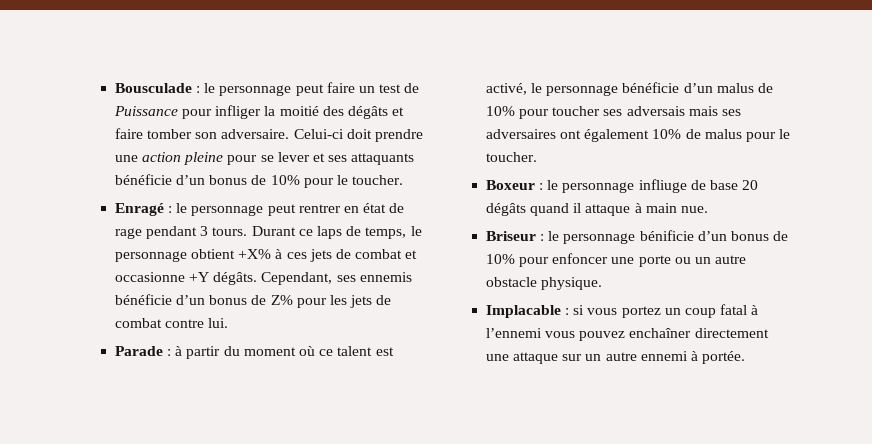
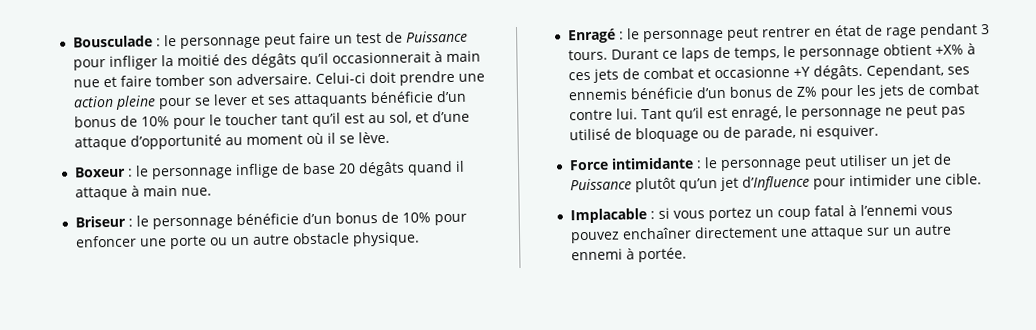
- Bousculade : le personnage peut faire un test de Puissance pour infliger la moitié des dégâts et faire tomber son adversaire.
+ Bousculade : le personnage peut faire un test de Puissance pour infliger la moitié des dégâts qu’il occasionnerait à main nue et faire tomber son adversaire.
- Celui-ci doit prendre une action pleine pour se lever et ses attaquants bénéficie d’un bonus de 10% pour le toucher.
+ Celui-ci doit prendre une action pleine pour se lever et ses attaquants bénéficie d’un bonus de 10% pour le toucher tant qu’il est au sol, et d’une attaque d’opportunité au moment où il se lève.
+ Boxeur : le personnage inflige de base 20 dégâts quand il attaque à main nue.
+ Briseur : le personnage bénéficie d’un bonus de 10% pour enfoncer une porte ou un autre obstacle physique.
- Cependant, ses ennemis bénéficie d’un bonus de Z% pour les jets de combat contre lui.
- Parade : à partir du moment où ce talent est activé, le personnage bénéficie d’un malus de 10% pour toucher ses adversais mais ses adversaires ont également 10% de malus pour le toucher.
- Boxeur : le personnage infliuge de base 20 dégâts quand il attaque à main nue.
- Briseur : le personnage bénificie d’un bonus de 10% pour enfoncer une porte ou un autre obstacle physique.
+ Cependant, ses ennemis bénéficie d’un bonus de Z% pour les jets de combat contre lui. Tant qu’il est enragé, le personnage ne peut pas utilisé de bloquage ou de parade, ni esquiver.
+ Force intimidante : le personnage peut utiliser un jet de Puissance plutôt qu’un jet d’Influence pour intimider une cible.

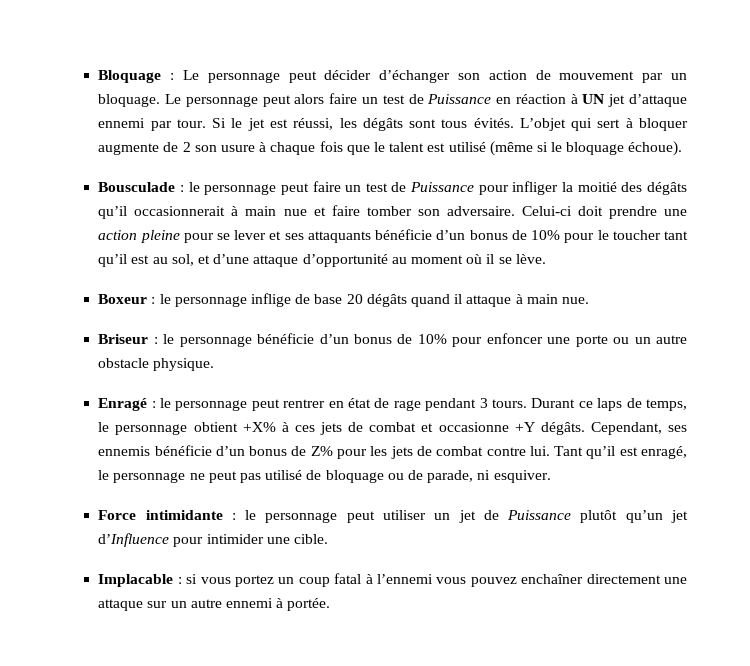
+ Bloquage : Le personnage peut décider d’échanger son action de mouvement par un bloquage. Le personnage peut alors faire un test de Puissance en réaction à UN jet d’attaque ennemi par tour. Si le jet est réussi, les dégâts sont tous évités. L’objet qui sert à bloquer augmente de 2 son usure à chaque fois que le talent est utilisé (même si le bloquage échoue).

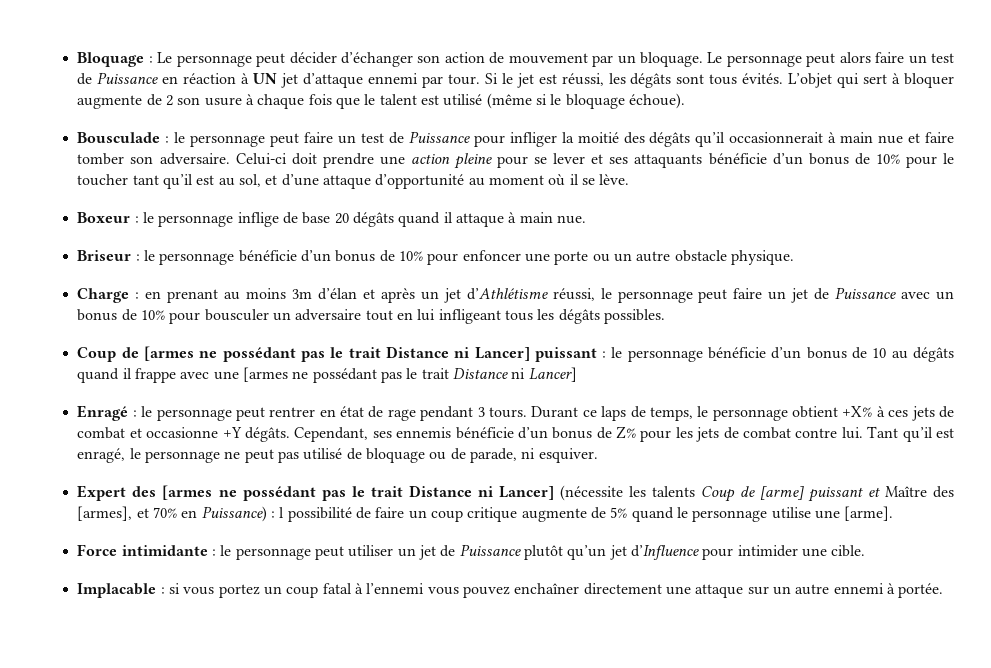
+ Charge : en prenant au moins 3m d’élan et après un jet d’Athlétisme réussi, le personnage peut faire un jet de Puissance avec un bonus de 10% pour bousculer un adversaire tout en lui infligeant tous les dégâts possibles.
+ Coup de [armes ne possédant pas le trait Distance ni Lancer] puissant : le personnage bénéficie d’un bonus de 10 au dégâts quand il frappe avec une [armes ne possédant pas le trait Distance ni Lancer]
+ Expert des [armes ne possédant pas le trait Distance ni Lancer] (nécessite les talents Coup de [arme] puissant et Maître des [armes], et 70% en Puissance) : l possibilité de faire un coup critique augmente de 5% quand le personnage utilise une [arme].

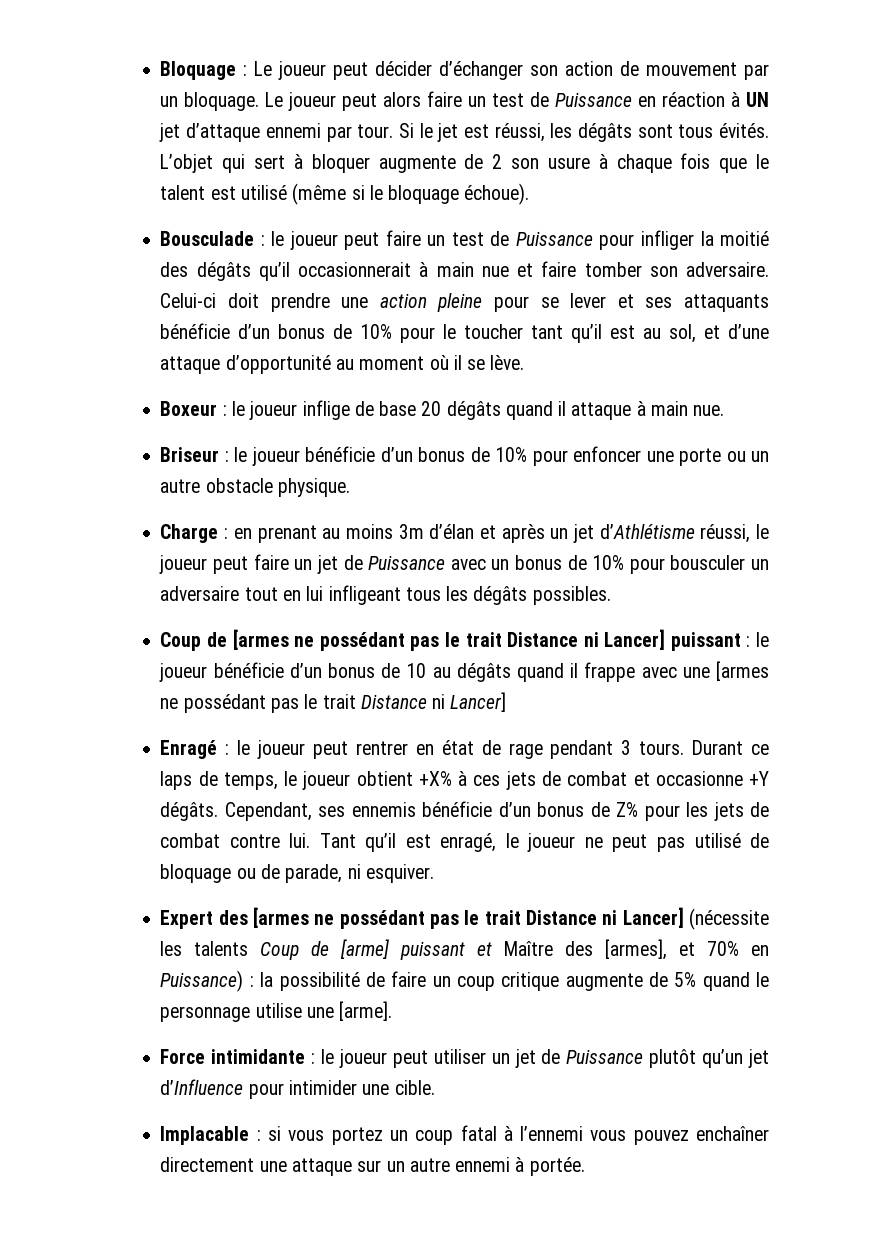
- Bloquage : Le personnage peut décider d’échanger son action de mouvement par un bloquage.
+ Bloquage : Le joueur peut décider d’échanger son action de mouvement par un bloquage.
- Le personnage peut alors faire un test de Puissance en réaction à UN jet d’attaque ennemi par tour.
+ Le joueur peut alors faire un test de Puissance en réaction à UN jet d’attaque ennemi par tour.
- Bousculade : le personnage peut faire un test de Puissance pour infliger la moitié des dégâts qu’il occasionnerait à main nue et faire tomber son adversaire.
+ Bousculade : le joueur peut faire un test de Puissance pour infliger la moitié des dégâts qu’il occasionnerait à main nue et faire tomber son adversaire.
- Boxeur : le personnage inflige de base 20 dégâts quand il attaque à main nue.
+ Boxeur : le joueur inflige de base 20 dégâts quand il attaque à main nue.
- Briseur : le personnage bénéficie d’un bonus de 10% pour enfoncer une porte ou un autre obstacle physique.
+ Briseur : le joueur bénéficie d’un bonus de 10% pour enfoncer une porte ou un autre obstacle physique.
- Charge : en prenant au moins 3m d’élan et après un jet d’Athlétisme réussi, le personnage peut faire un jet de Puissance avec un bonus de 10% pour bousculer un adversaire tout en lui infligeant tous les dégâts possibles.
+ Charge : en prenant au moins 3m d’élan et après un jet d’Athlétisme réussi, le joueur peut faire un jet de Puissance avec un bonus de 10% pour bousculer un adversaire tout en lui infligeant tous les dégâts possibles.
- Coup de [armes ne possédant pas le trait Distance ni Lancer] puissant : le personnage bénéficie d’un bonus de 10 au dégâts quand il frappe avec une [armes ne possédant pas le trait Distance ni Lancer]
+ Coup de [armes ne possédant pas le trait Distance ni Lancer] puissant : le joueur bénéficie d’un bonus de 10 au dégâts quand il frappe avec une [armes ne possédant pas le trait Distance ni Lancer]
- Enragé : le personnage peut rentrer en état de rage pendant 3 tours.
+ Enragé : le joueur peut rentrer en état de rage pendant 3 tours.
- Durant ce laps de temps, le personnage obtient +X% à ces jets de combat et occasionne +Y dégâts.
+ Durant ce laps de temps, le joueur obtient +X% à ces jets de combat et occasionne +Y dégâts.
- Tant qu’il est enragé, le personnage ne peut pas utilisé de bloquage ou de parade, ni esquiver.
+ Tant qu’il est enragé, le joueur ne peut pas utilisé de bloquage ou de parade, ni esquiver.
- Expert des [armes ne possédant pas le trait Distance ni Lancer] (nécessite les talents Coup de [arme] puissant et Maître des [armes], et 70% en Puissance) : l possibilité de faire un coup critique augmente de 5% quand le personnage utilise une [arme].
+ Expert des [armes ne possédant pas le trait Distance ni Lancer] (nécessite les talents Coup de [arme] puissant et Maître des [armes], et 70% en Puissance) : la possibilité de faire un coup critique augmente de 5% quand le personnage utilise une [arme].
- Force intimidante : le personnage peut utiliser un jet de Puissance plutôt qu’un jet d’Influence pour intimider une cible.
+ Force intimidante : le joueur peut utiliser un jet de Puissance plutôt qu’un jet d’Influence pour intimider une cible.

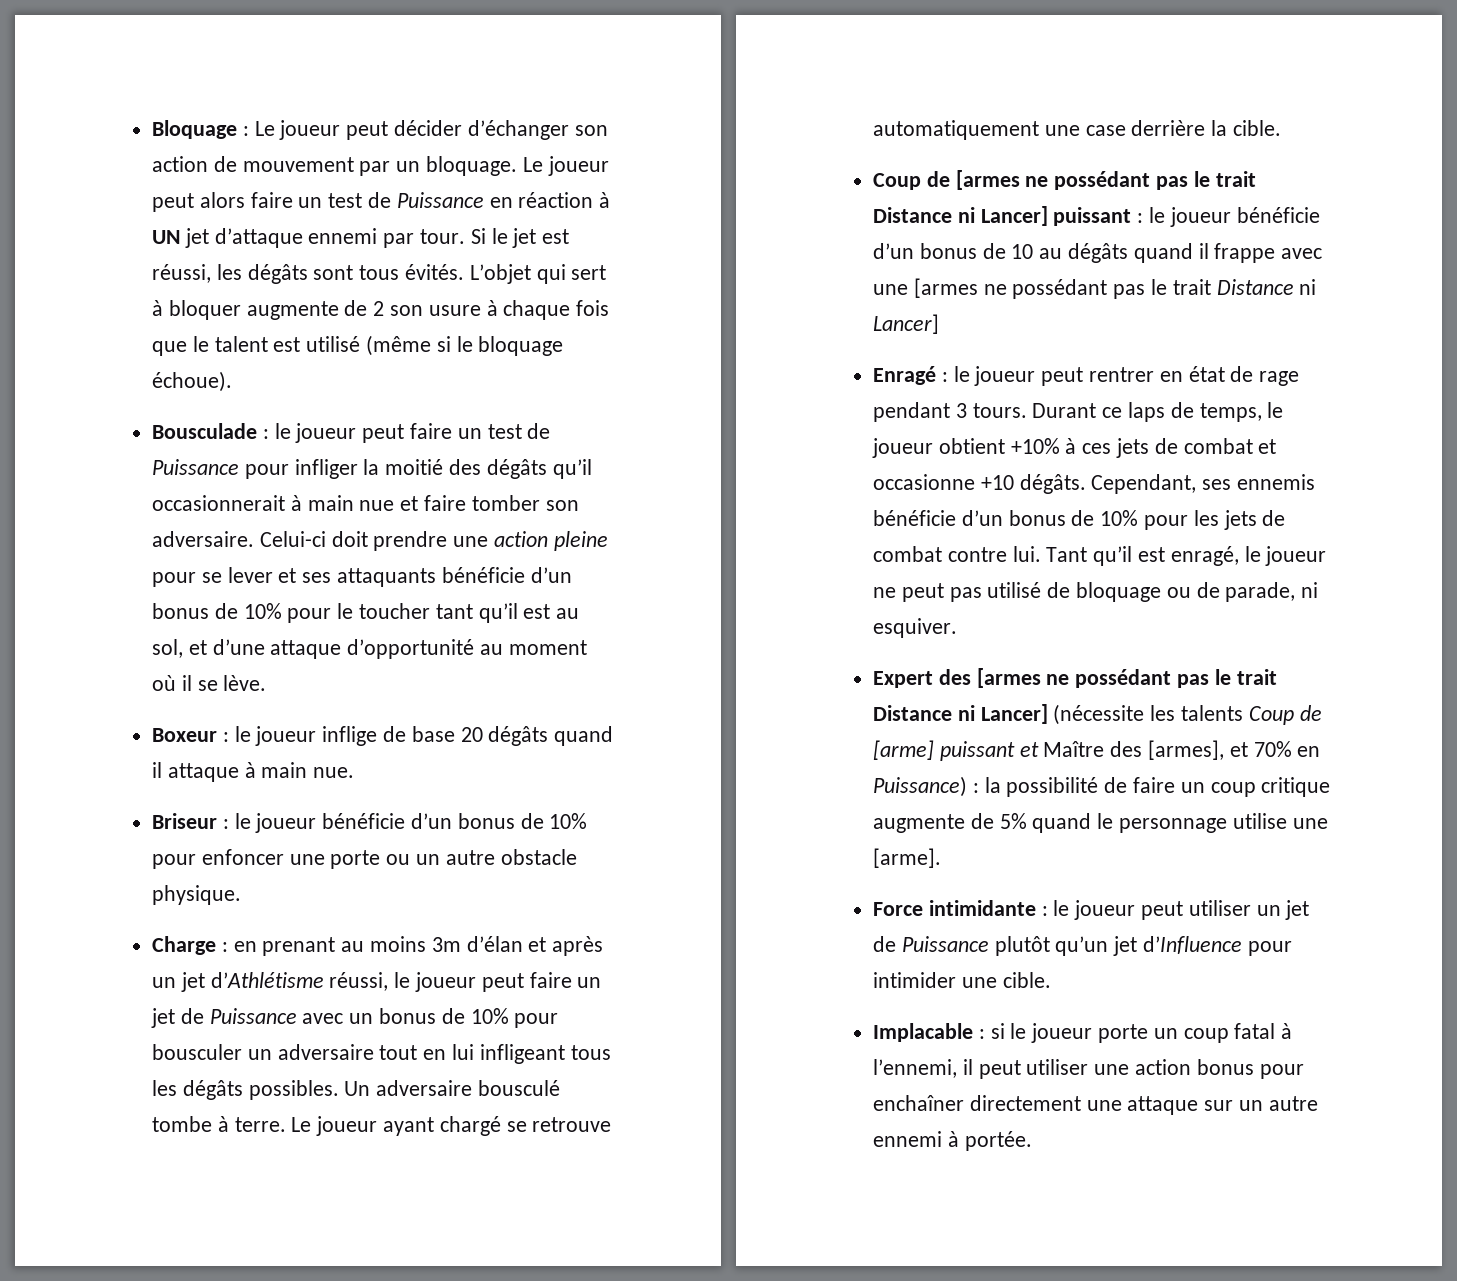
+ Un adversaire bousculé tombe à terre. Le joueur ayant chargé se retrouve automatiquement une case derrière la cible.
- Durant ce laps de temps, le joueur obtient +X% à ces jets de combat et occasionne +Y dégâts.
+ Durant ce laps de temps, le joueur obtient +10% à ces jets de combat et occasionne +10 dégâts.
- Cependant, ses ennemis bénéficie d’un bonus de Z% pour les jets de combat contre lui.
+ Cependant, ses ennemis bénéficie d’un bonus de 10% pour les jets de combat contre lui.
- Implacable : si vous portez un coup fatal à l’ennemi vous pouvez enchaîner directement une attaque sur un autre ennemi à portée.
+ Implacable : si le joueur porte un coup fatal à l’ennemi, il peut utiliser une action bonus pour enchaîner directement une attaque sur un autre ennemi à portée.

